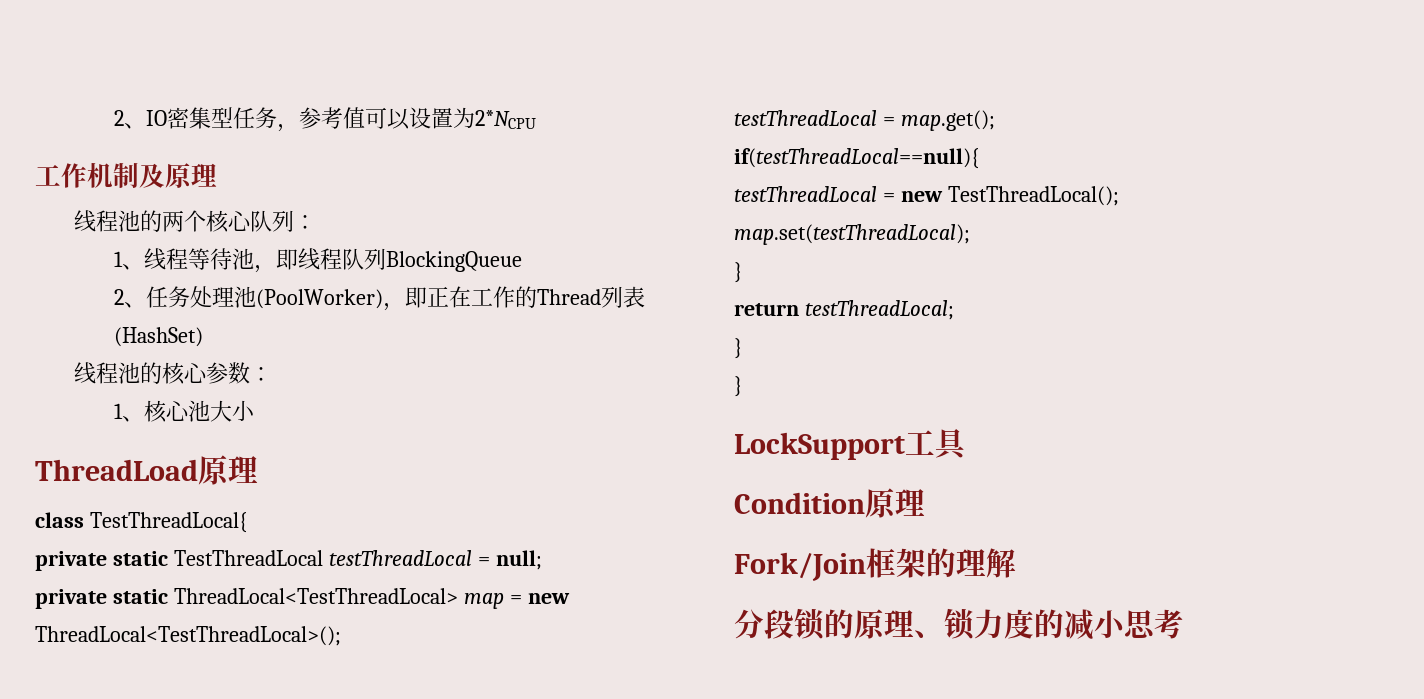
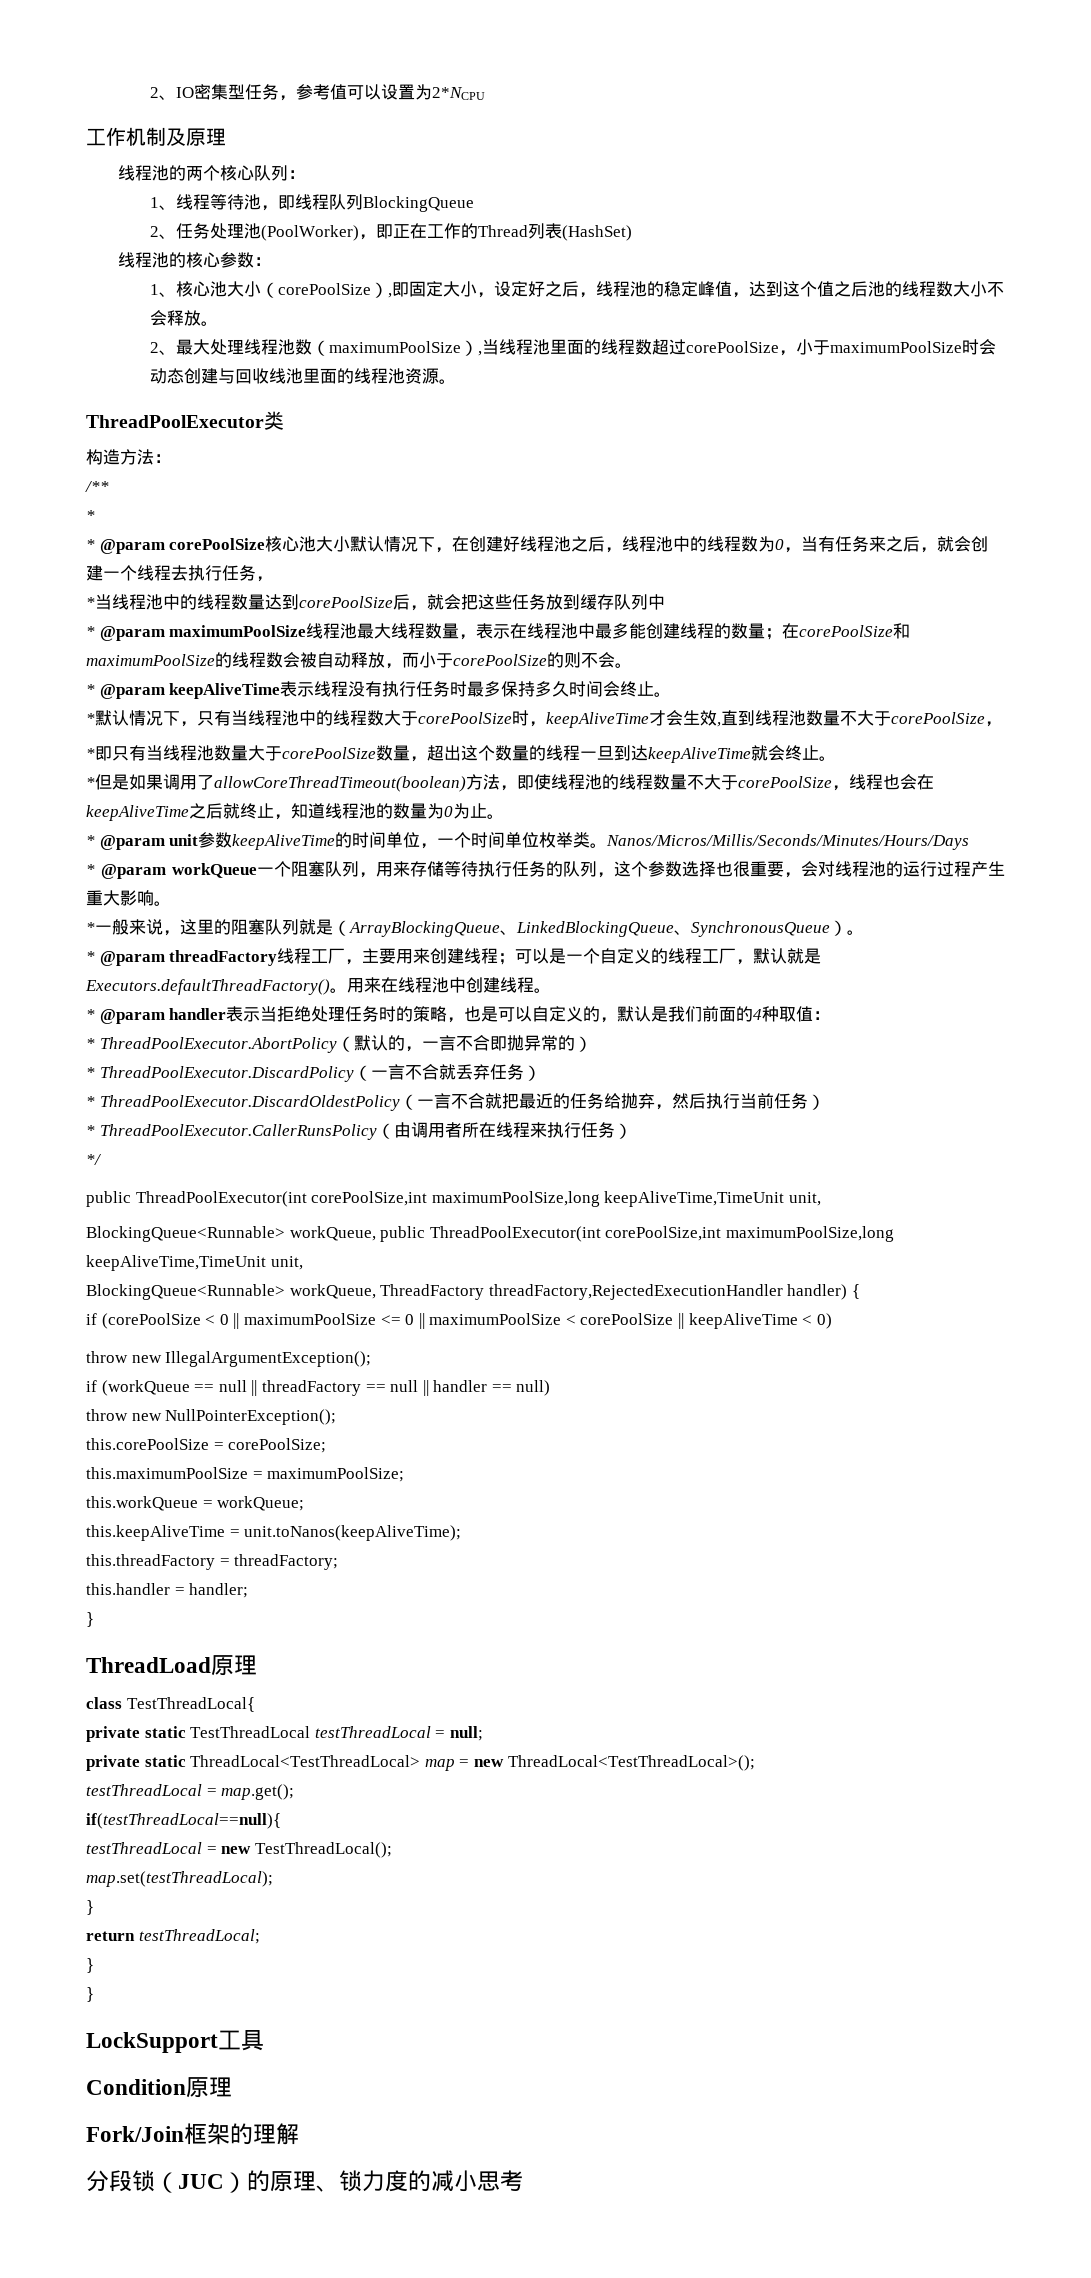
- 1、核心池大小
+ 1、核心池大小（corePoolSize）,即固定大小，设定好之后，线程池的稳定峰值，达到这个值之后池的线程数大小不会释放。
+ 2、最大处理线程池数（maximumPoolSize）,当线程池里面的线程数超过corePoolSize，小于maximumPoolSize时会动态创建与回收线池里面的线程池资源。
+ ThreadPoolExecutor类
+ 构造方法：
+ /**
+ *
+ * @param corePoolSize核心池大小默认情况下，在创建好线程池之后，线程池中的线程数为0，当有任务来之后，就会创建一个线程去执行任务，
+ *当线程池中的线程数量达到corePoolSize后，就会把这些任务放到缓存队列中
+ * @param maximumPoolSize线程池最大线程数量，表示在线程池中最多能创建线程的数量；在corePoolSize和maximumPoolSize的线程数会被自动释放，而小于corePoolSize的则不会。
+ * @param keepAliveTime表示线程没有执行任务时最多保持多久时间会终止。
+ *默认情况下，只有当线程池中的线程数大于corePoolSize时，keepAliveTime才会生效,直到线程池数量不大于corePoolSize，
+ *即只有当线程池数量大于corePoolSize数量，超出这个数量的线程一旦到达keepAliveTime就会终止。
+ *但是如果调用了allowCoreThreadTimeout(boolean)方法，即使线程池的线程数量不大于corePoolSize，线程也会在keepAliveTime之后就终止，知道线程池的数量为0为止。
+ * @param unit参数keepAliveTime的时间单位，一个时间单位枚举类。Nanos/Micros/Millis/Seconds/Minutes/Hours/Days
+ * @param workQueue一个阻塞队列，用来存储等待执行任务的队列，这个参数选择也很重要，会对线程池的运行过程产生重大影响。
+ *一般来说，这里的阻塞队列就是（ArrayBlockingQueue、LinkedBlockingQueue、SynchronousQueue）。
+ * @param threadFactory线程工厂，主要用来创建线程；可以是一个自定义的线程工厂，默认就是Executors.defaultThreadFactory()。用来在线程池中创建线程。
+ * @param handler表示当拒绝处理任务时的策略，也是可以自定义的，默认是我们前面的4种取值：
+ * ThreadPoolExecutor.AbortPolicy（默认的，一言不合即抛异常的）
+ * ThreadPoolExecutor.DiscardPolicy（一言不合就丢弃任务）
+ * ThreadPoolExecutor.DiscardOldestPolicy（一言不合就把最近的任务给抛弃，然后执行当前任务）
+ * ThreadPoolExecutor.CallerRunsPolicy（由调用者所在线程来执行任务）
+ */
+ public ThreadPoolExecutor(int corePoolSize,int maximumPoolSize,long keepAliveTime,TimeUnit unit,
+ BlockingQueue<Runnable> workQueue, public ThreadPoolExecutor(int corePoolSize,int maximumPoolSize,long keepAliveTime,TimeUnit unit,
+ BlockingQueue<Runnable> workQueue, ThreadFactory threadFactory,RejectedExecutionHandler handler) {
+ if (corePoolSize < 0 || maximumPoolSize <= 0 || maximumPoolSize < corePoolSize || keepAliveTime < 0)
+ throw new IllegalArgumentException();
+ if (workQueue == null || threadFactory == null || handler == null)
+ throw new NullPointerException();
+ this.corePoolSize = corePoolSize;
+ this.maximumPoolSize = maximumPoolSize;
+ this.workQueue = workQueue;
+ this.keepAliveTime = unit.toNanos(keepAliveTime);
+ this.threadFactory = threadFactory;
+ this.handler = handler;
+ }
- 分段锁的原理、锁力度的减小思考
+ 分段锁（JUC）的原理、锁力度的减小思考

